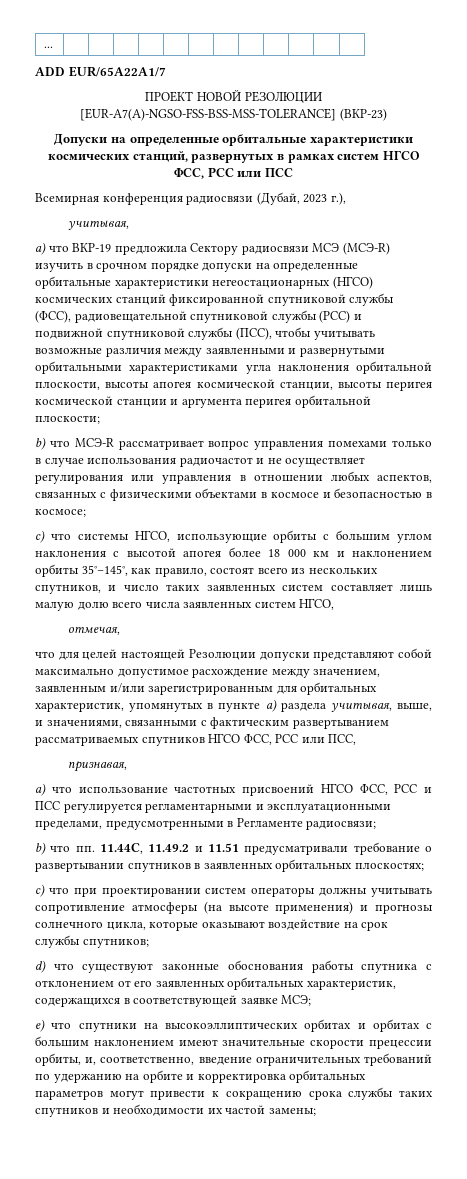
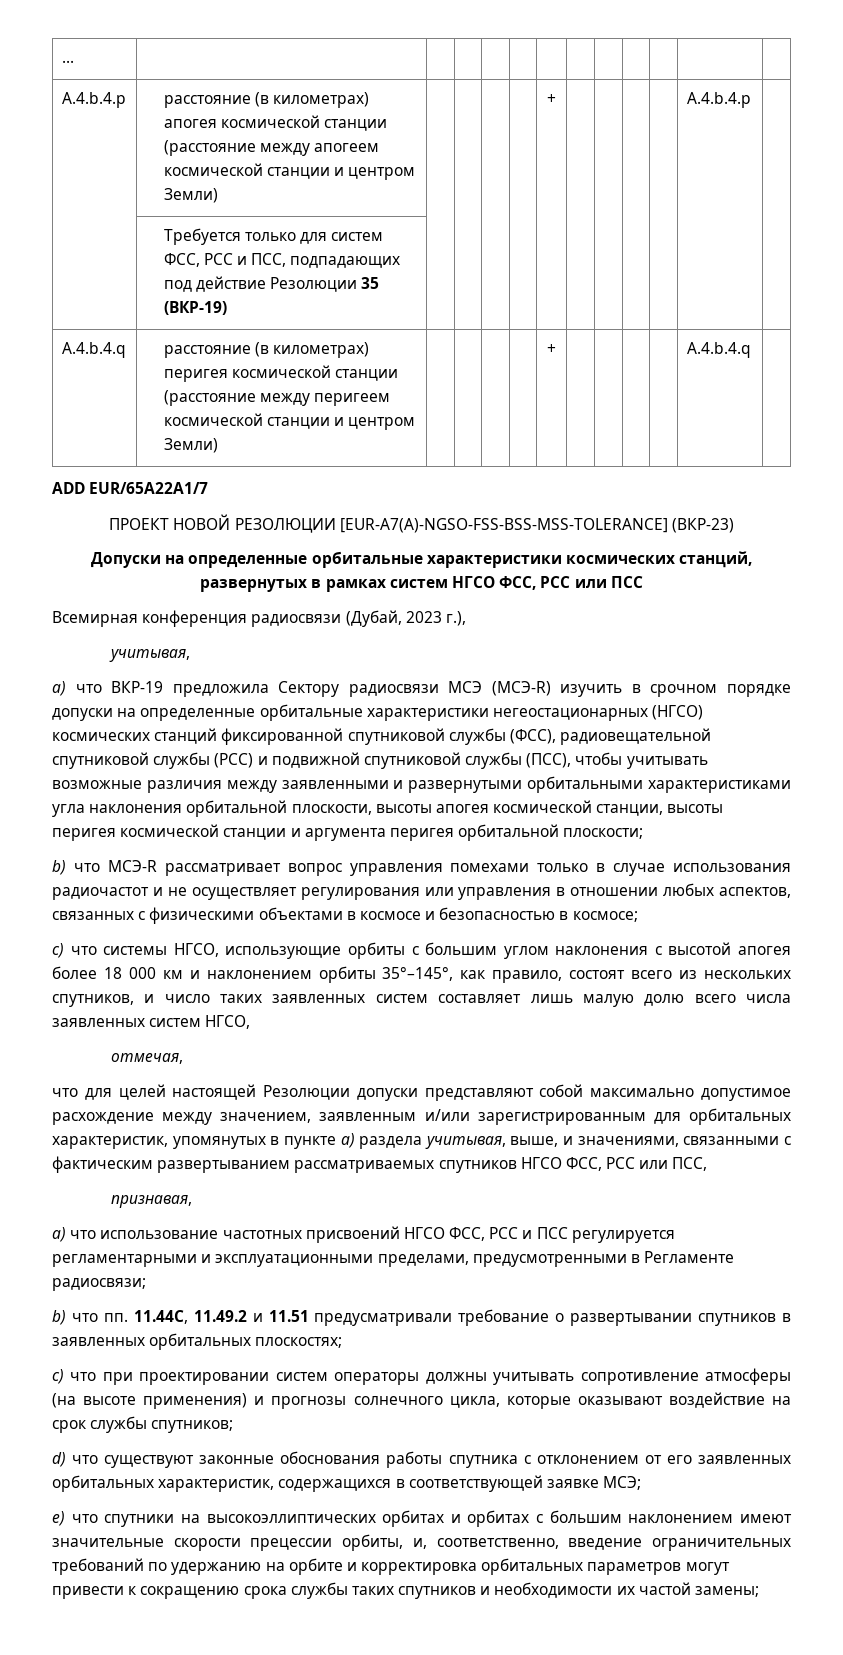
+ A.4.b.4.p | расстояние (в километрах) апогея космической станции (расстояние между апогеем космической станции и центром Земли) | | | | | + | | | | | A.4.b.4.p |
+ | Требуется только для систем ФСС, РСС и ПСС, подпадающих под действие Резолюции 35 (ВКР-19) | | | | | | | | | | |
+ A.4.b.4.q | расстояние (в километрах) перигея космической станции (расстояние между перигеем космической станции и центром Земли) | | | | | + | | | | | A.4.b.4.q |

